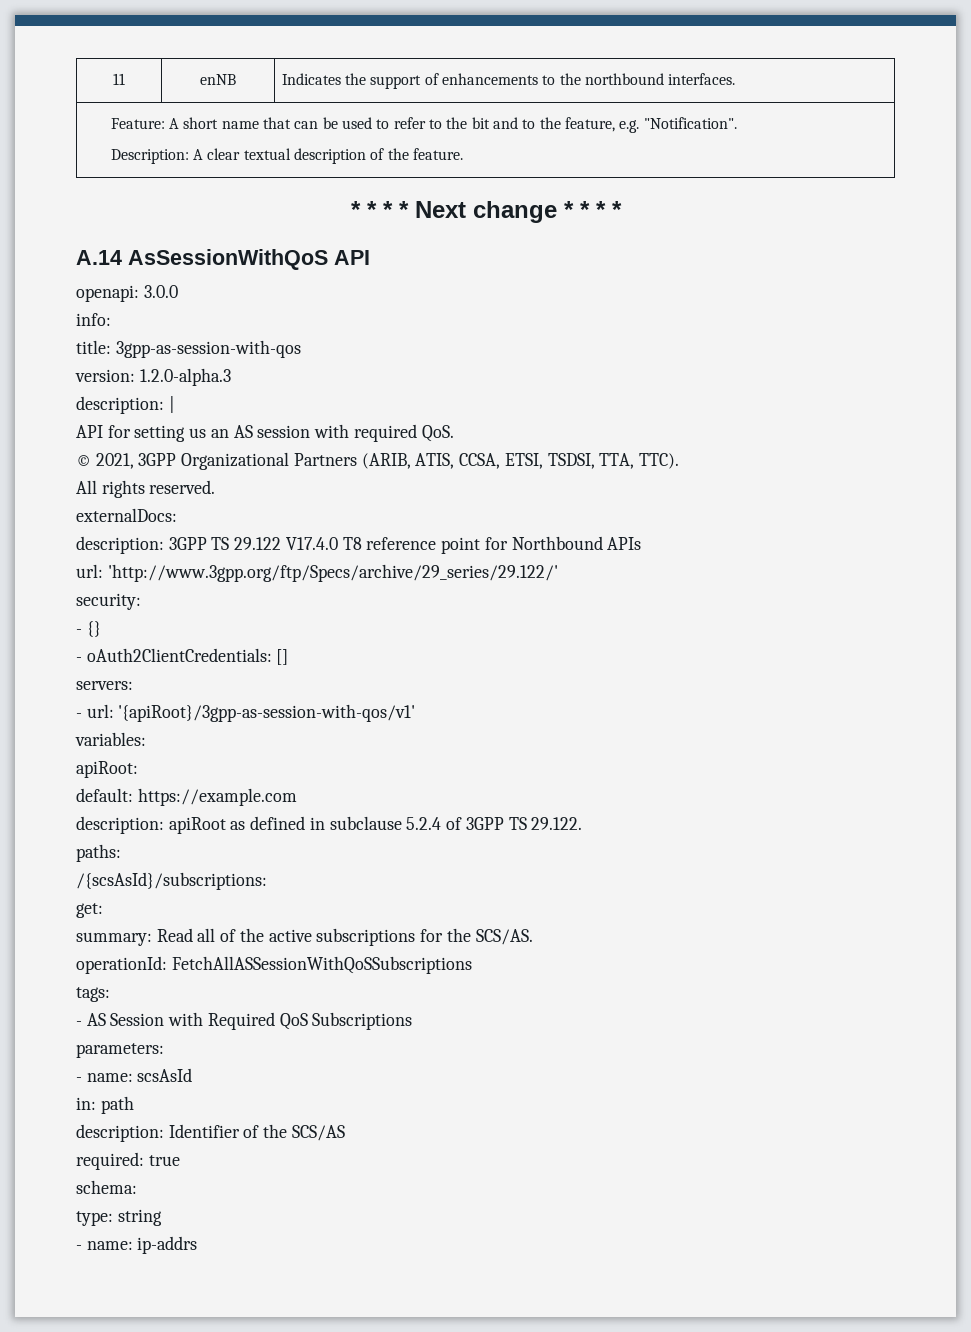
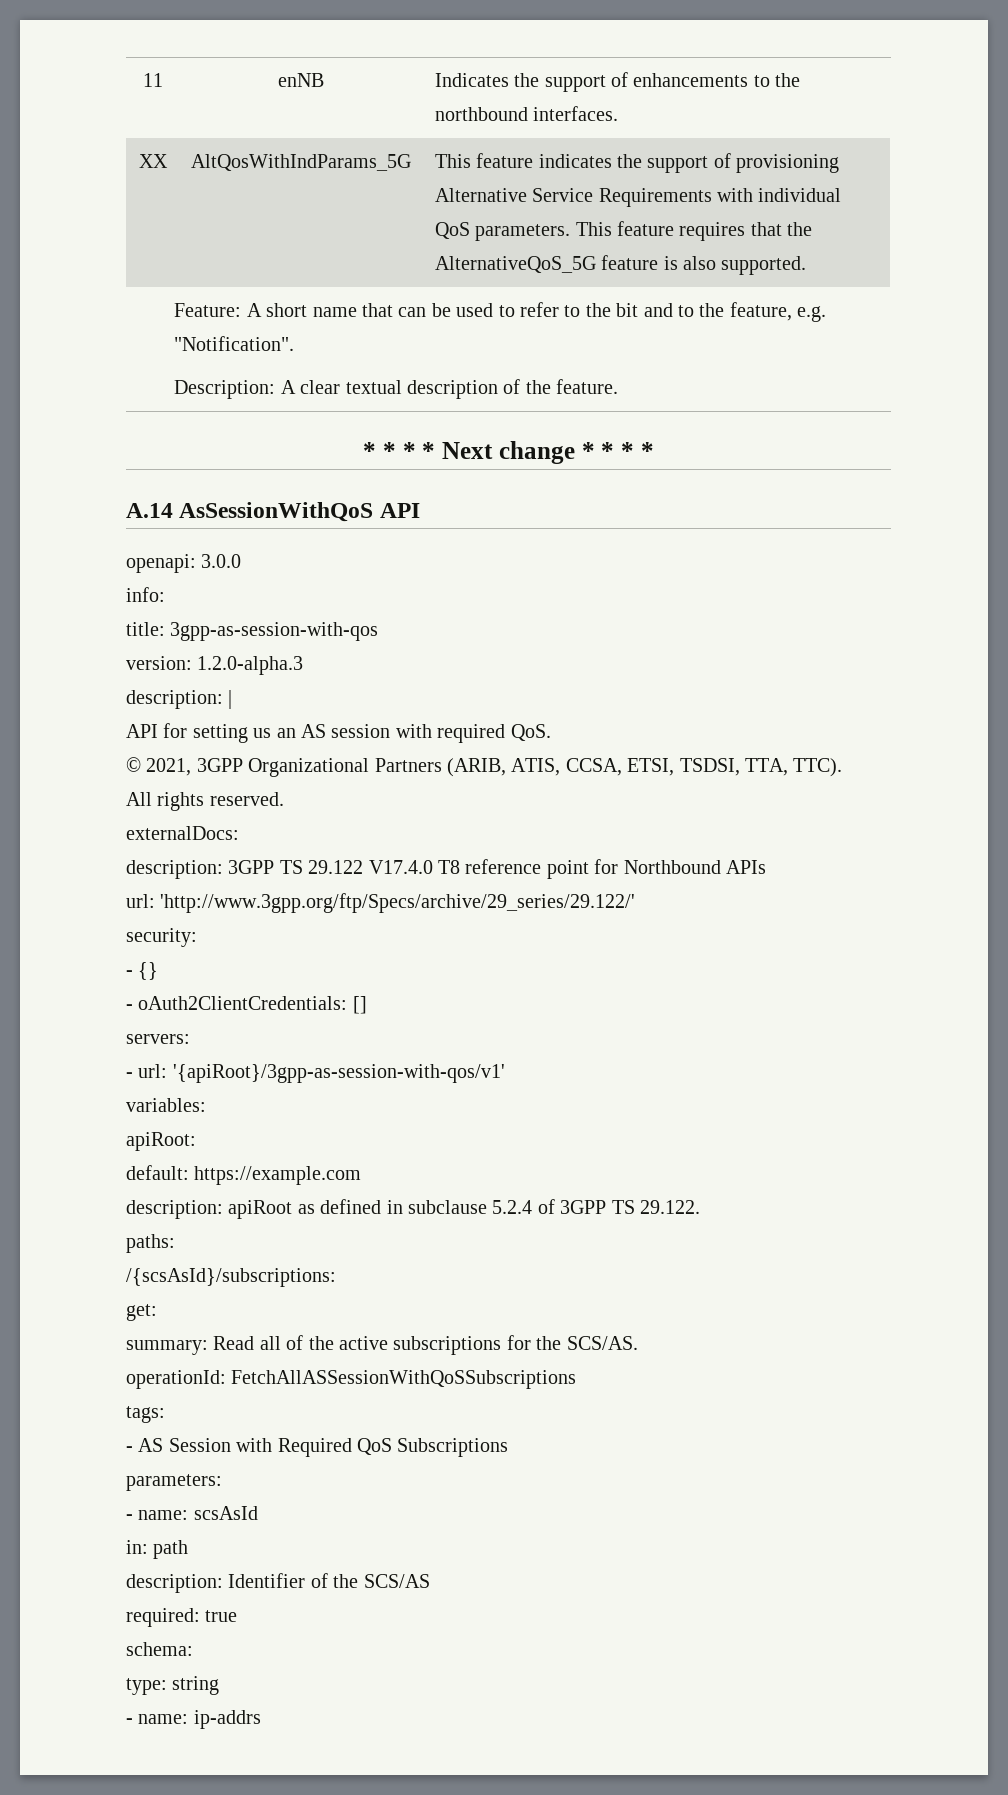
+ XX | AltQosWithIndParams_5G | This feature indicates the support of provisioning Alternative Service Requirements with individual QoS parameters. This feature requires that the AlternativeQoS_5G feature is also supported.

